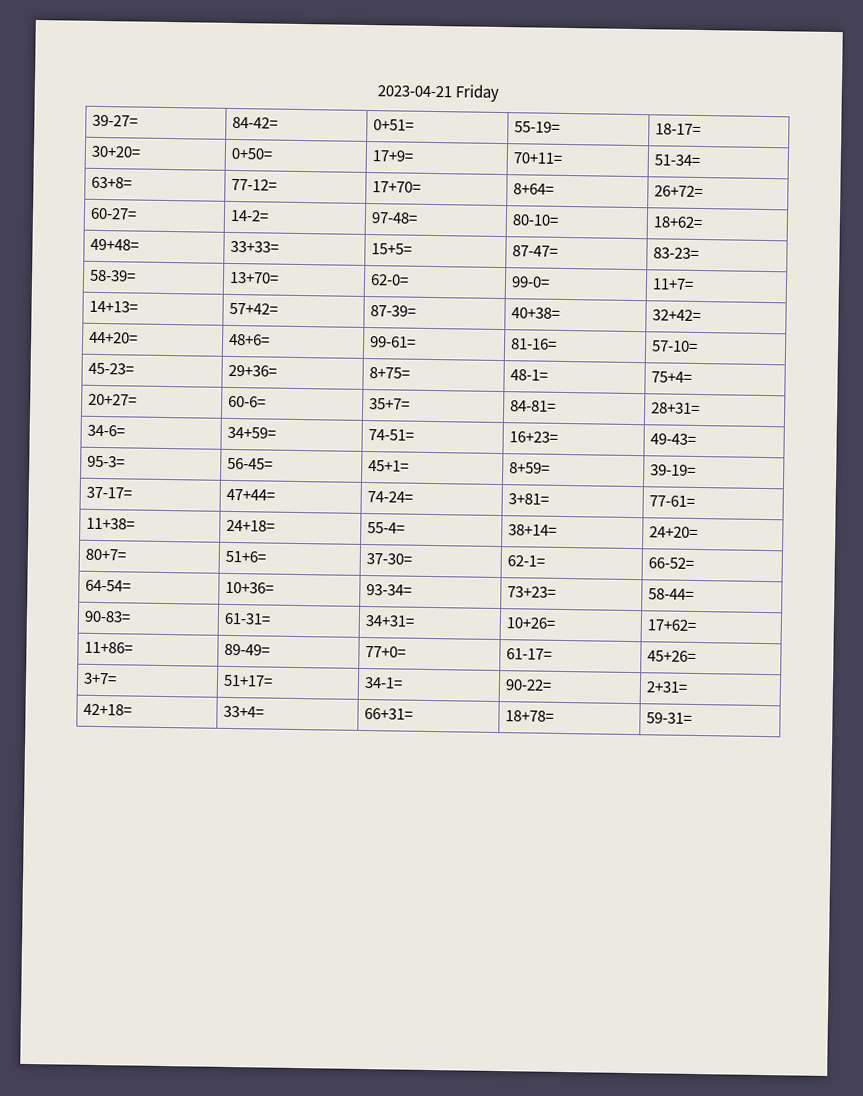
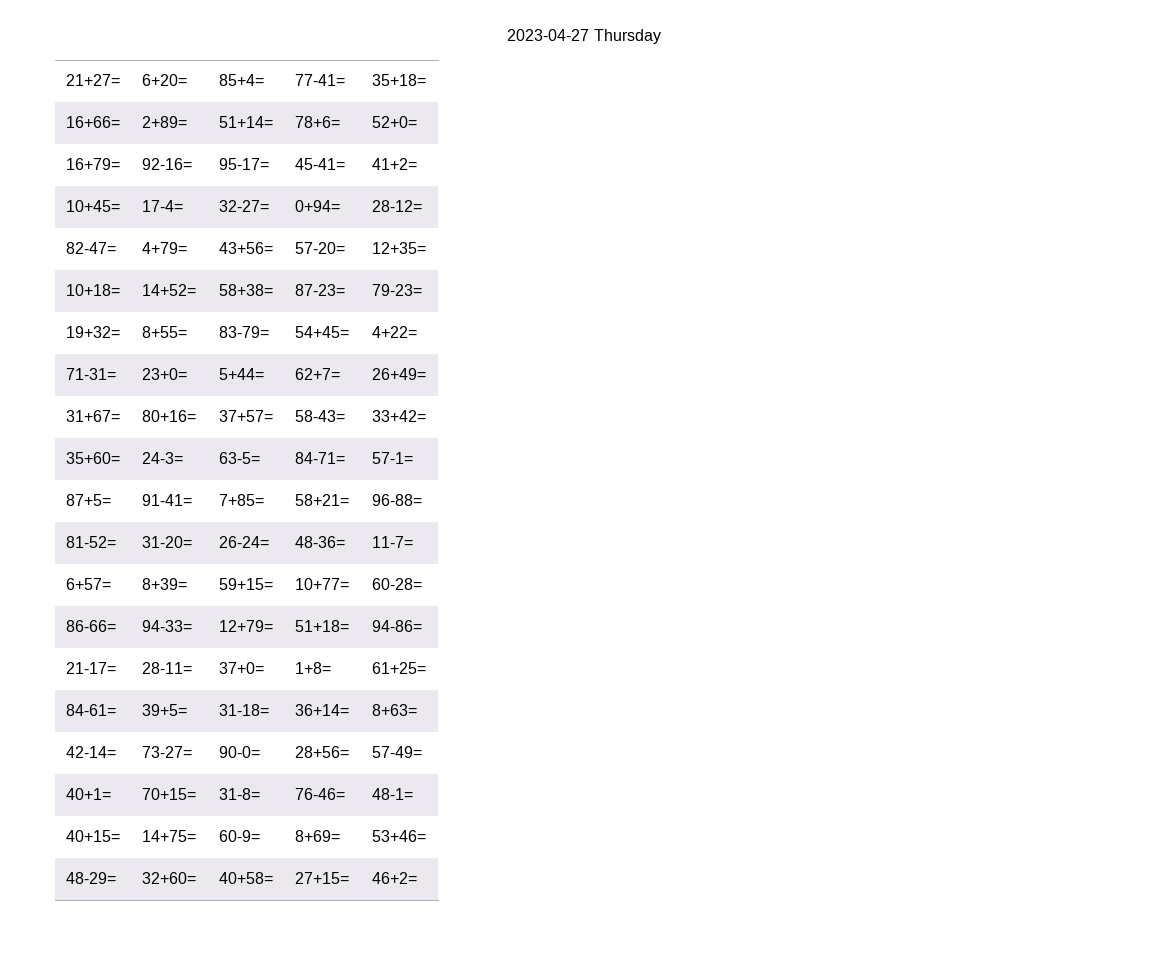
- 2023-04-21 Friday
- 39-27= | 84-42= | 0+51= | 55-19= | 18-17=
- 30+20= | 0+50= | 17+9= | 70+11= | 51-34=
- 63+8= | 77-12= | 17+70= | 8+64= | 26+72=
- 60-27= | 14-2= | 97-48= | 80-10= | 18+62=
- 49+48= | 33+33= | 15+5= | 87-47= | 83-23=
- 58-39= | 13+70= | 62-0= | 99-0= | 11+7=
- 14+13= | 57+42= | 87-39= | 40+38= | 32+42=
- 44+20= | 48+6= | 99-61= | 81-16= | 57-10=
- 45-23= | 29+36= | 8+75= | 48-1= | 75+4=
- 20+27= | 60-6= | 35+7= | 84-81= | 28+31=
- 34-6= | 34+59= | 74-51= | 16+23= | 49-43=
- 95-3= | 56-45= | 45+1= | 8+59= | 39-19=
- 37-17= | 47+44= | 74-24= | 3+81= | 77-61=
- 11+38= | 24+18= | 55-4= | 38+14= | 24+20=
- 80+7= | 51+6= | 37-30= | 62-1= | 66-52=
- 64-54= | 10+36= | 93-34= | 73+23= | 58-44=
- 90-83= | 61-31= | 34+31= | 10+26= | 17+62=
- 11+86= | 89-49= | 77+0= | 61-17= | 45+26=
- 3+7= | 51+17= | 34-1= | 90-22= | 2+31=
- 42+18= | 33+4= | 66+31= | 18+78= | 59-31=
+ 2023-04-27 Thursday
+ 21+27= | 6+20= | 85+4= | 77-41= | 35+18=
+ 16+66= | 2+89= | 51+14= | 78+6= | 52+0=
+ 16+79= | 92-16= | 95-17= | 45-41= | 41+2=
+ 10+45= | 17-4= | 32-27= | 0+94= | 28-12=
+ 82-47= | 4+79= | 43+56= | 57-20= | 12+35=
+ 10+18= | 14+52= | 58+38= | 87-23= | 79-23=
+ 19+32= | 8+55= | 83-79= | 54+45= | 4+22=
+ 71-31= | 23+0= | 5+44= | 62+7= | 26+49=
+ 31+67= | 80+16= | 37+57= | 58-43= | 33+42=
+ 35+60= | 24-3= | 63-5= | 84-71= | 57-1=
+ 87+5= | 91-41= | 7+85= | 58+21= | 96-88=
+ 81-52= | 31-20= | 26-24= | 48-36= | 11-7=
+ 6+57= | 8+39= | 59+15= | 10+77= | 60-28=
+ 86-66= | 94-33= | 12+79= | 51+18= | 94-86=
+ 21-17= | 28-11= | 37+0= | 1+8= | 61+25=
+ 84-61= | 39+5= | 31-18= | 36+14= | 8+63=
+ 42-14= | 73-27= | 90-0= | 28+56= | 57-49=
+ 40+1= | 70+15= | 31-8= | 76-46= | 48-1=
+ 40+15= | 14+75= | 60-9= | 8+69= | 53+46=
+ 48-29= | 32+60= | 40+58= | 27+15= | 46+2=

